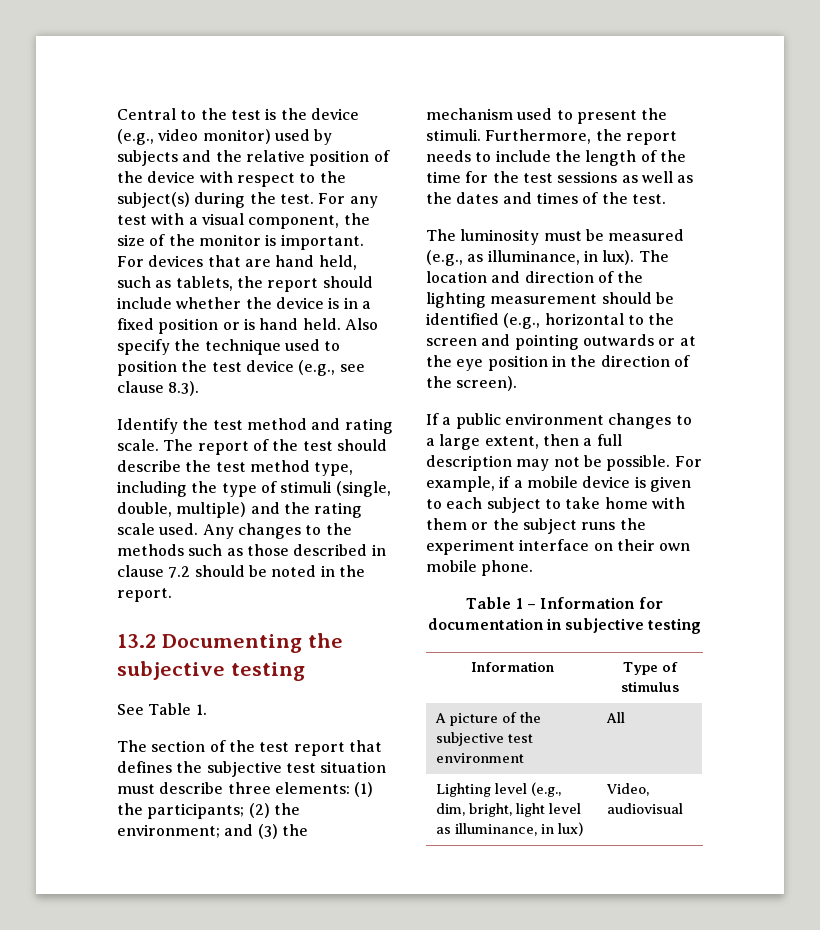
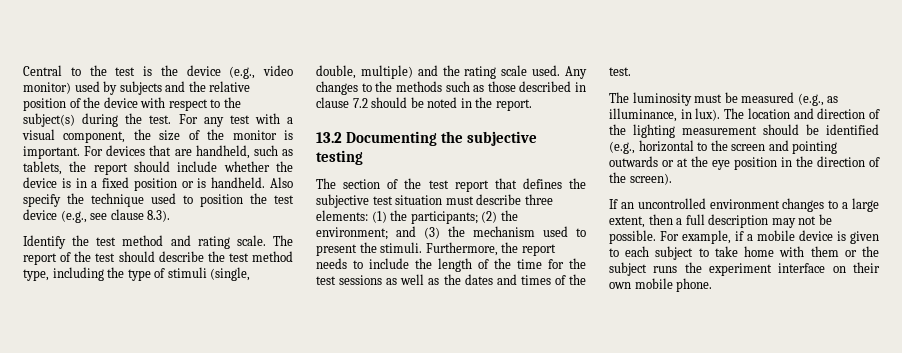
- For devices that are hand held, such as tablets, the report should include whether the device is in a fixed position or is hand held.
+ For devices that are handheld, such as tablets, the report should include whether the device is in a fixed position or is handheld.
- See Table 1.
- If a public environment changes to a large extent, then a full description may not be possible.
+ If an uncontrolled environment changes to a large extent, then a full description may not be possible.
- Table 1 – Information for documentation in subjective testing
- Information | Type of stimulus
- A picture of the subjective test environment | All
- Lighting level (e.g., dim, bright, light level as illuminance, in lux) | Video, audiovisual

